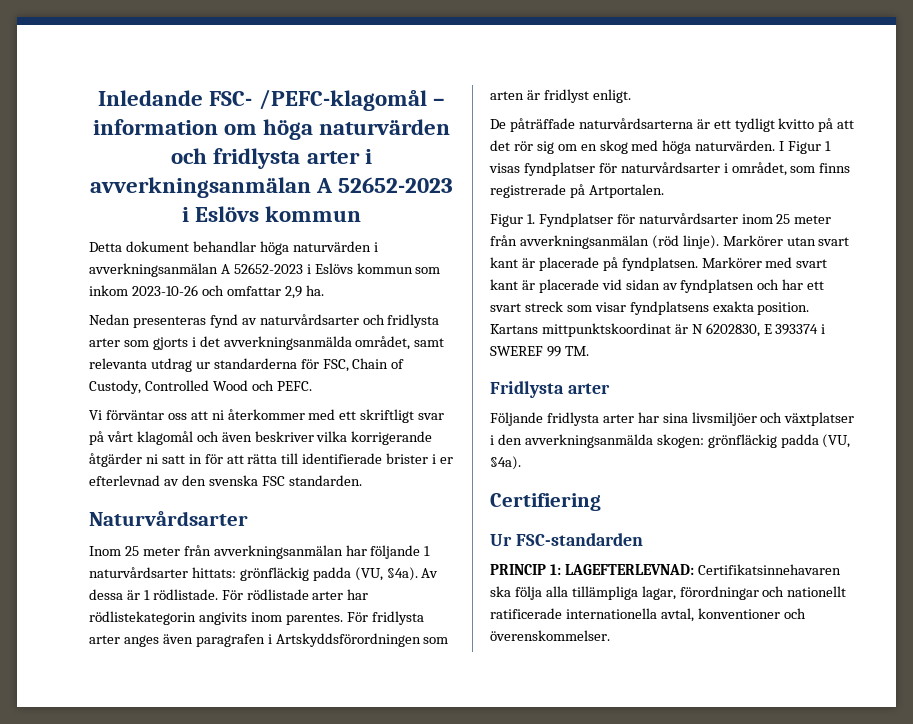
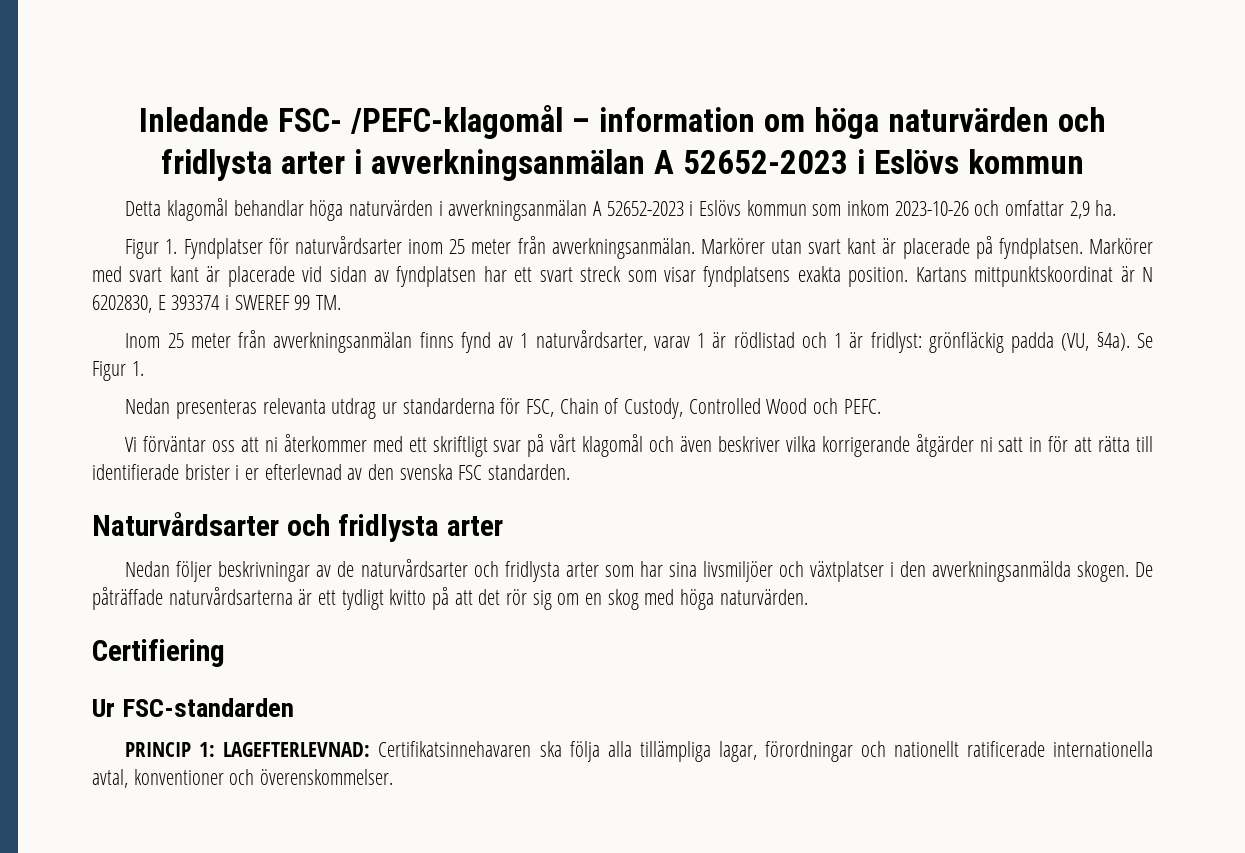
- Detta dokument behandlar höga naturvärden i avverkningsanmälan A 52652-2023 i Eslövs kommun som inkom 2023-10-26 och omfattar 2,9 ha.
+ Detta klagomål behandlar höga naturvärden i avverkningsanmälan A 52652-2023 i Eslövs kommun som inkom 2023-10-26 och omfattar 2,9 ha.
- Nedan presenteras fynd av naturvårdsarter och fridlysta arter som gjorts i det avverkningsanmälda området, samt relevanta utdrag ur standarderna för FSC, Chain of Custody, Controlled Wood och PEFC.
+ Figur 1. Fyndplatser för naturvårdsarter inom 25 meter från avverkningsanmälan. Markörer utan svart kant är placerade på fyndplatsen. Markörer med svart kant är placerade vid sidan av fyndplatsen har ett svart streck som visar fyndplatsens exakta position. Kartans mittpunktskoordinat är N 6202830, E 393374 i SWEREF 99 TM.
+ Inom 25 meter från avverkningsanmälan finns fynd av 1 naturvårdsarter, varav 1 är rödlistad och 1 är fridlyst: grönfläckig padda (VU, §4a). Se Figur 1.
+ Nedan presenteras relevanta utdrag ur standarderna för FSC, Chain of Custody, Controlled Wood och PEFC.
- Naturvårdsarter
- Inom 25 meter från avverkningsanmälan har följande 1 naturvårdsarter hittats: grönfläckig padda (VU, §4a). Av dessa är 1 rödlistade. För rödlistade arter har rödlistekategorin angivits inom parentes. För fridlysta arter anges även paragrafen i Artskyddsförordningen som arten är fridlyst enligt.
- De påträffade naturvårdsarterna är ett tydligt kvitto på att det rör sig om en skog med höga naturvärden. I Figur 1 visas fyndplatser för naturvårdsarter i området, som finns registrerade på Artportalen.
- Figur 1. Fyndplatser för naturvårdsarter inom 25 meter från avverkningsanmälan (röd linje). Markörer utan svart kant är placerade på fyndplatsen. Markörer med svart kant är placerade vid sidan av fyndplatsen och har ett svart streck som visar fyndplatsens exakta position. Kartans mittpunktskoordinat är N 6202830, E 393374 i SWEREF 99 TM.
- Fridlysta arter
- Följande fridlysta arter har sina livsmiljöer och växtplatser i den avverkningsanmälda skogen: grönfläckig padda (VU, §4a).
+ Naturvårdsarter och fridlysta arter
+ Nedan följer beskrivningar av de naturvårdsarter och fridlysta arter som har sina livsmiljöer och växtplatser i den avverkningsanmälda skogen. De påträffade naturvårdsarterna är ett tydligt kvitto på att det rör sig om en skog med höga naturvärden.

